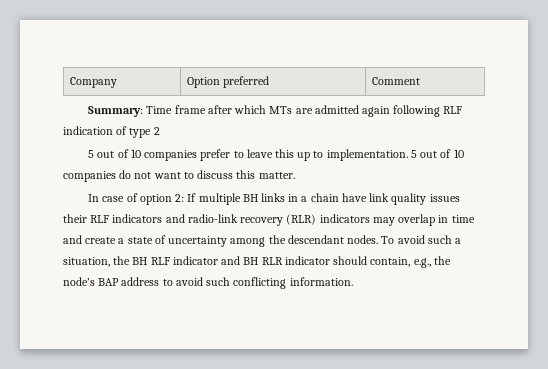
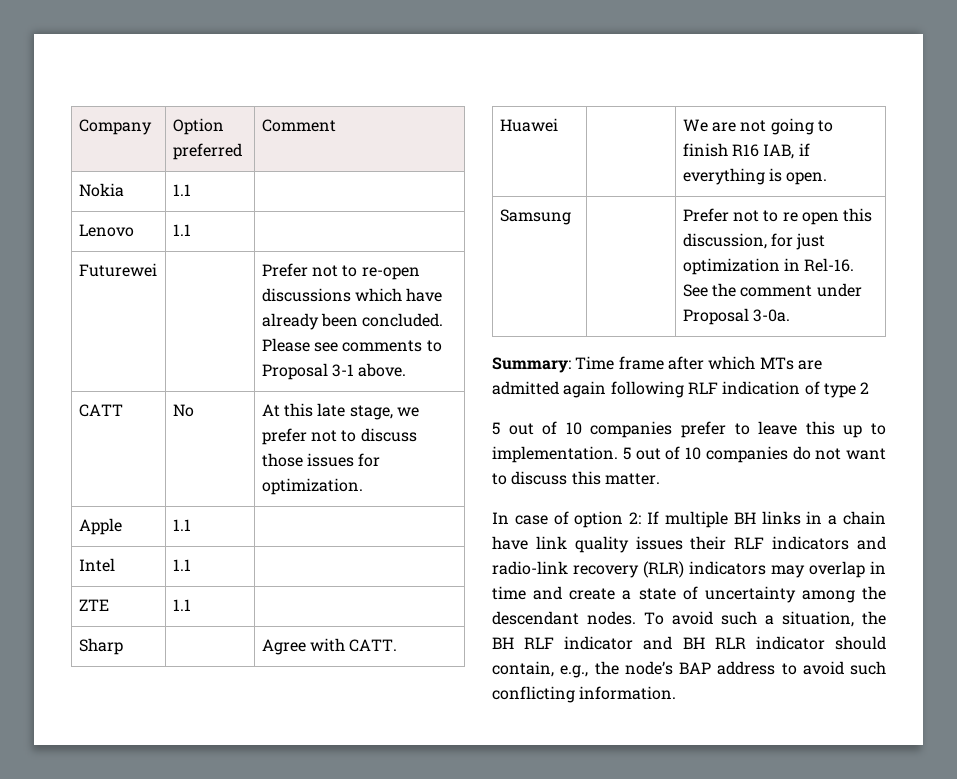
+ Nokia | 1.1 |
+ Lenovo | 1.1 |
+ Futurewei | | Prefer not to re-open discussions which have already been concluded. Please see comments to Proposal 3-1 above.
+ CATT | No | At this late stage, we prefer not to discuss those issues for optimization.
+ Apple | 1.1 |
+ Intel | 1.1 |
+ ZTE | 1.1 |
+ Sharp | | Agree with CATT.
+ Huawei | | We are not going to finish R16 IAB, if everything is open.
+ Samsung | | Prefer not to re open this discussion, for just optimization in Rel-16. See the comment under Proposal 3-0a.

